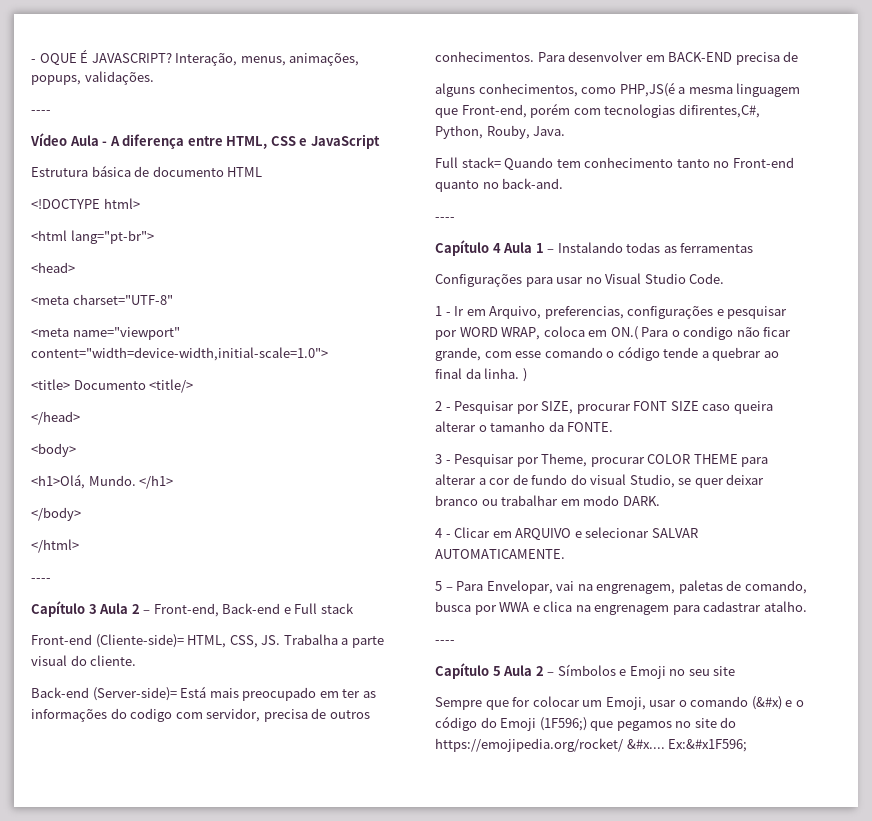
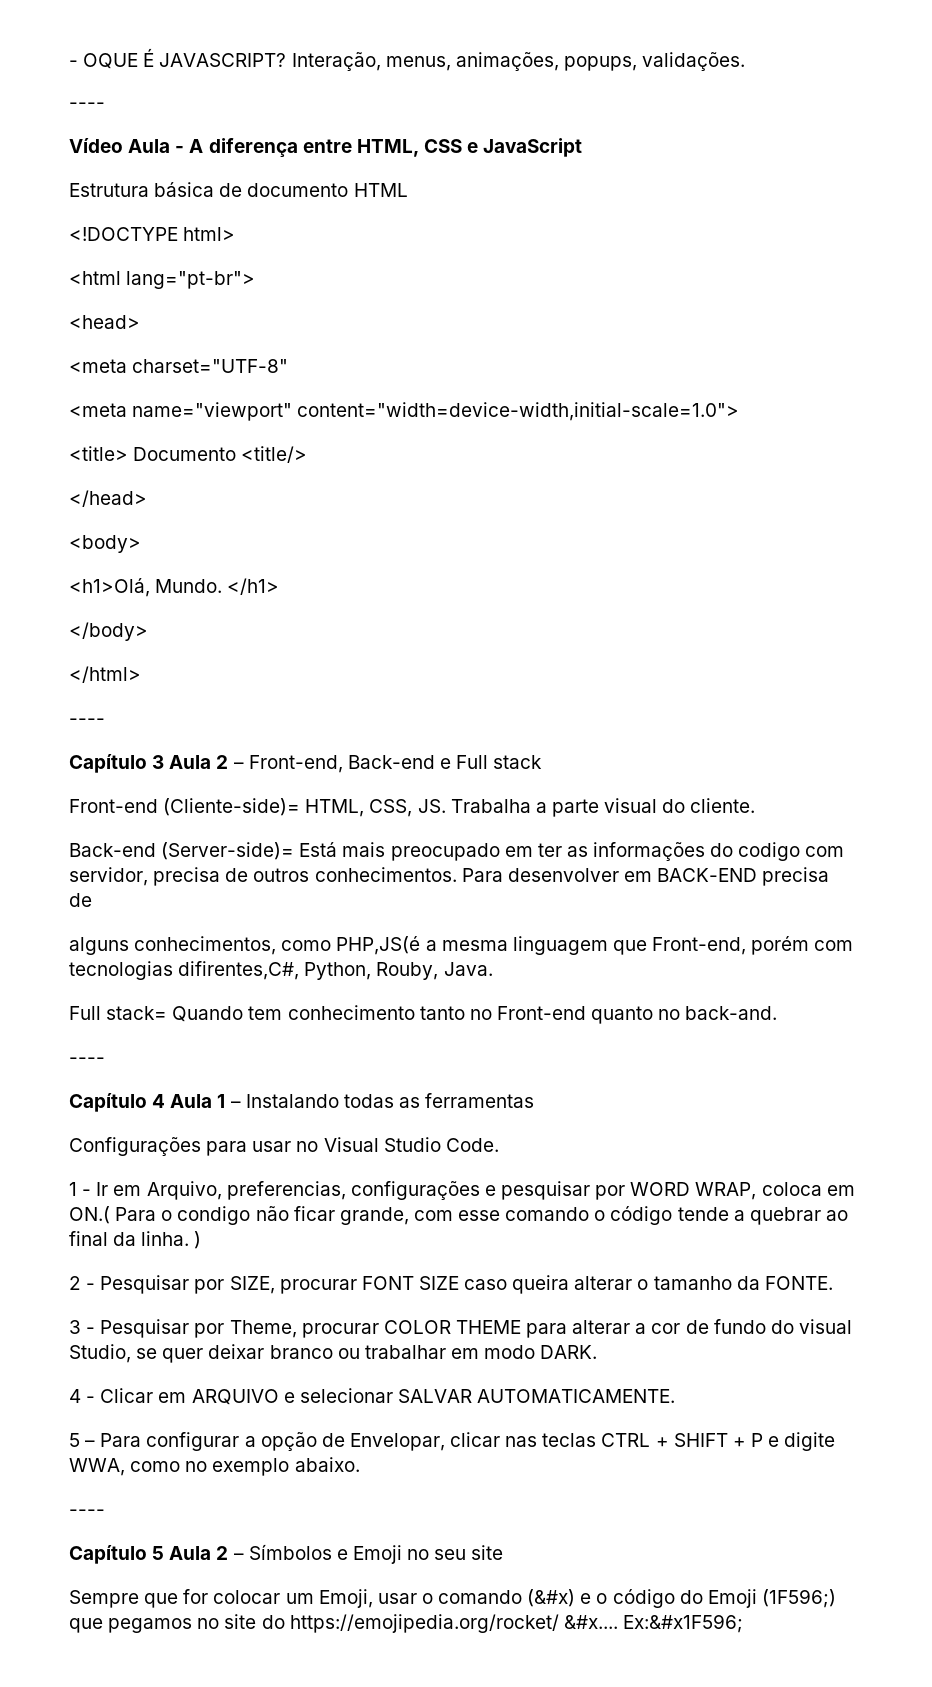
- 5 – Para Envelopar, vai na engrenagem, paletas de comando, busca por WWA e clica na engrenagem para cadastrar atalho.
+ 5 – Para configurar a opção de Envelopar, clicar nas teclas CTRL + SHIFT + P e digite WWA, como no exemplo abaixo.

